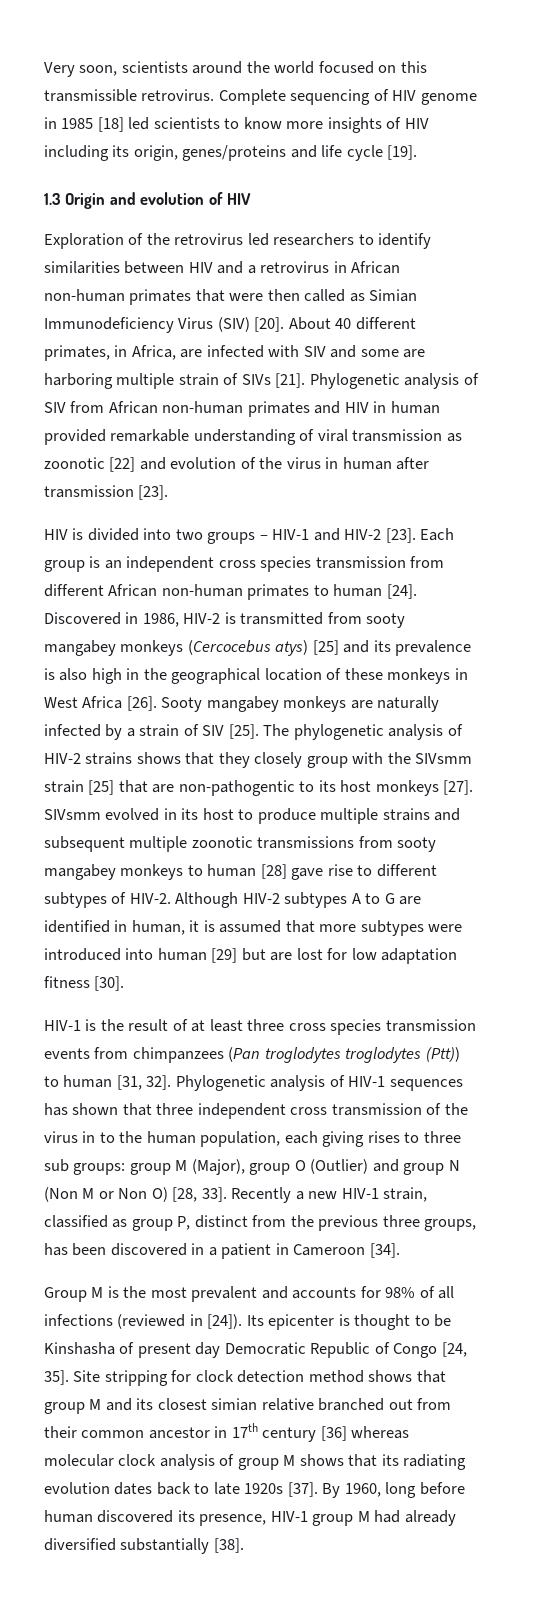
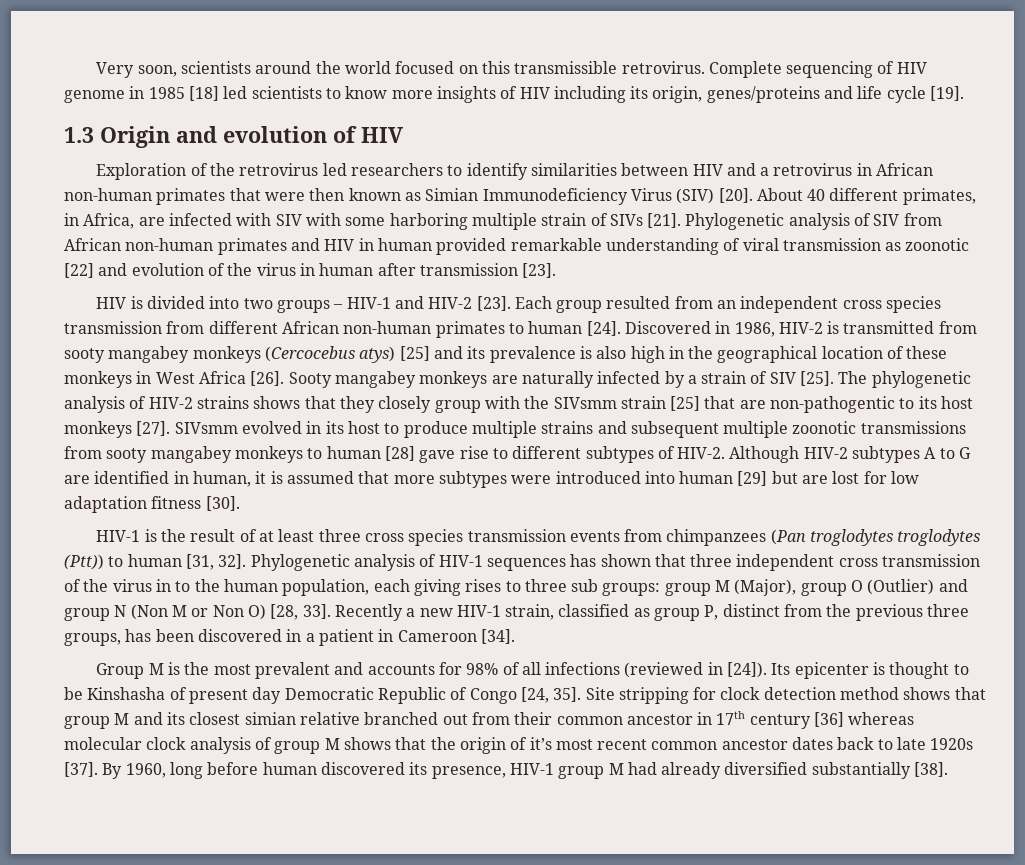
- Exploration of the retrovirus led researchers to identify similarities between HIV and a retrovirus in African non-human primates that were then called as Simian Immunodeficiency Virus (SIV) [20].
+ Exploration of the retrovirus led researchers to identify similarities between HIV and a retrovirus in African non-human primates that were then known as Simian Immunodeficiency Virus (SIV) [20].
- About 40 different primates, in Africa, are infected with SIV and some are harboring multiple strain of SIVs [21].
+ About 40 different primates, in Africa, are infected with SIV with some harboring multiple strain of SIVs [21].
- Each group is an independent cross species transmission from different African non-human primates to human [24].
+ Each group resulted from an independent cross species transmission from different African non-human primates to human [24].
- Site stripping for clock detection method shows that group M and its closest simian relative branched out from their common ancestor in 17th century [36] whereas molecular clock analysis of group M shows that its radiating evolution dates back to late 1920s [37].
+ Site stripping for clock detection method shows that group M and its closest simian relative branched out from their common ancestor in 17th century [36] whereas molecular clock analysis of group M shows that the origin of it’s most recent common ancestor dates back to late 1920s [37].

